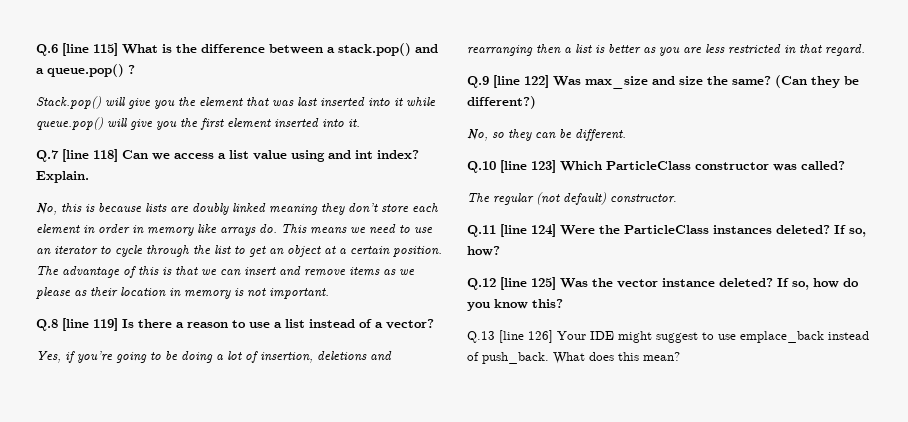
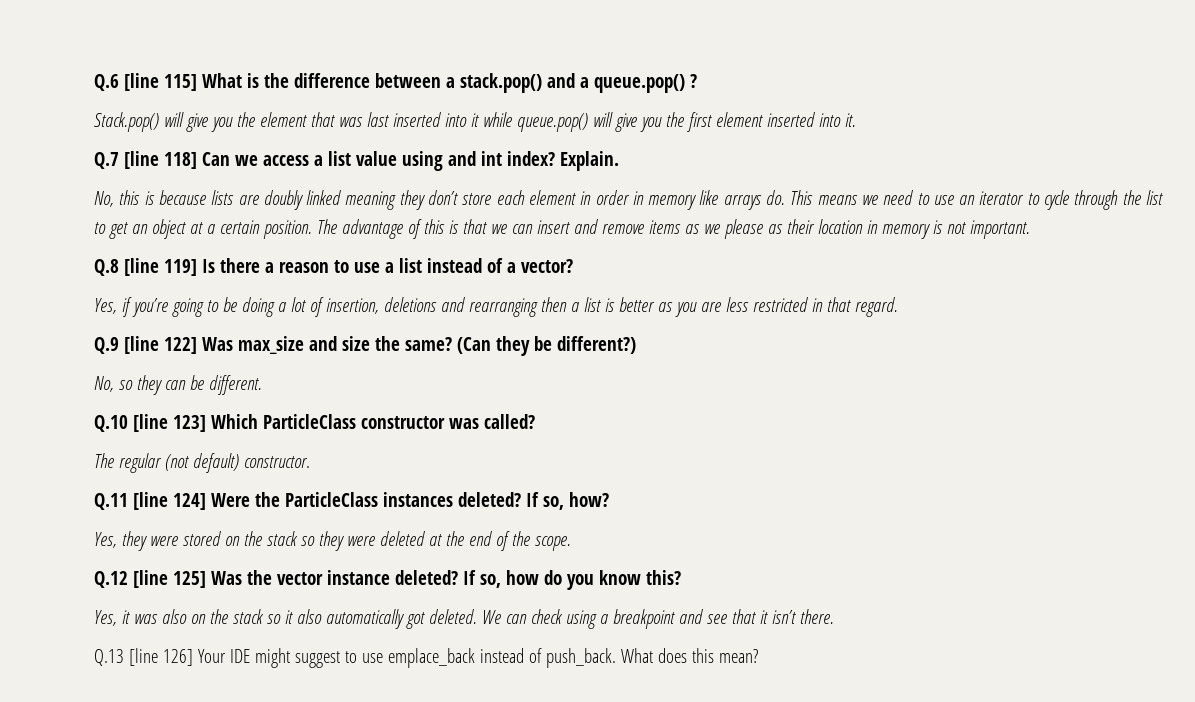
+ Yes, they were stored on the stack so they were deleted at the end of the scope.
+ Yes, it was also on the stack so it also automatically got deleted. We can check using a breakpoint and see that it isn’t there.

